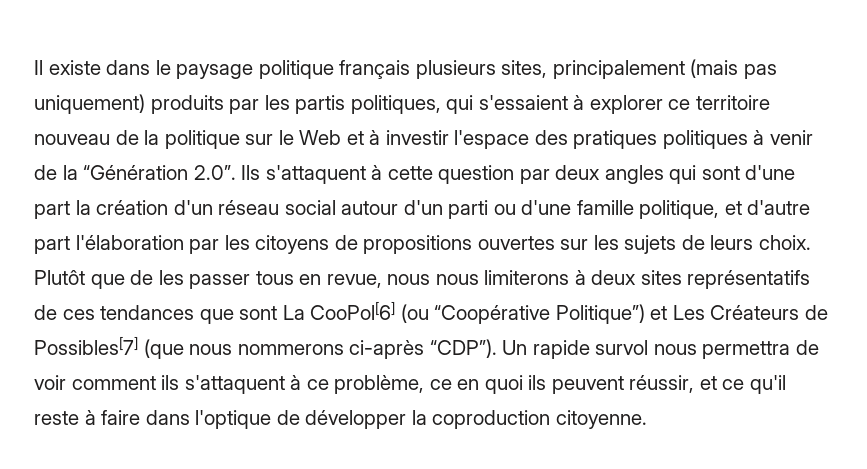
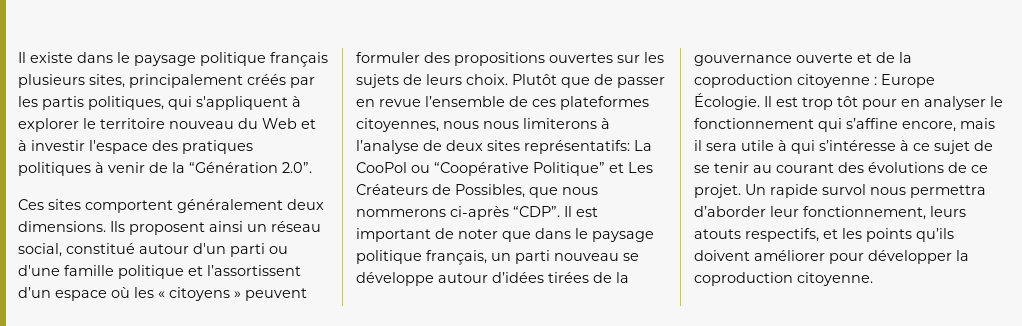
- Il existe dans le paysage politique français plusieurs sites, principalement (mais pas uniquement) produits par les partis politiques, qui s'essaient à explorer ce territoire nouveau de la politique sur le Web et à investir l'espace des pratiques politiques à venir de la “Génération 2.0”. Ils s'attaquent à cette question par deux angles qui sont d'une part la création d'un réseau social autour d'un parti ou d'une famille politique, et d'autre part l'élaboration par les citoyens de propositions ouvertes sur les sujets de leurs choix.
+ Il existe dans le paysage politique français plusieurs sites, principalement créés par les partis politiques, qui s'appliquent à explorer le territoire nouveau du Web et à investir l'espace des pratiques politiques à venir de la “Génération 2.0”.
+ Ces sites comportent généralement deux dimensions. Ils proposent ainsi un réseau social, constitué autour d'un parti ou d'une famille politique et l’assortissent d’un espace où les « citoyens » peuvent formuler des propositions ouvertes sur les sujets de leurs choix.
- Plutôt que de les passer tous en revue, nous nous limiterons à deux sites représentatifs de ces tendances que sont La CooPol[6] (ou “Coopérative Politique”) et Les Créateurs de Possibles[7] (que nous nommerons ci-après “CDP”).
+ Plutôt que de passer en revue l’ensemble de ces plateformes citoyennes, nous nous limiterons à l’analyse de deux sites représentatifs: La CooPol ou “Coopérative Politique” et Les Créateurs de Possibles, que nous nommerons ci-après “CDP”. Il est important de noter que dans le paysage politique français, un parti nouveau se développe autour d’idées tirées de la gouvernance ouverte et de la coproduction citoyenne : Europe Écologie. Il est trop tôt pour en analyser le fonctionnement qui s’affine encore, mais il sera utile à qui s’intéresse à ce sujet de se tenir au courant des évolutions de ce projet.
- Un rapide survol nous permettra de voir comment ils s'attaquent à ce problème, ce en quoi ils peuvent réussir, et ce qu'il reste à faire dans l'optique de développer la coproduction citoyenne.
+ Un rapide survol nous permettra d’aborder leur fonctionnement, leurs atouts respectifs, et les points qu’ils doivent améliorer pour développer la coproduction citoyenne.

